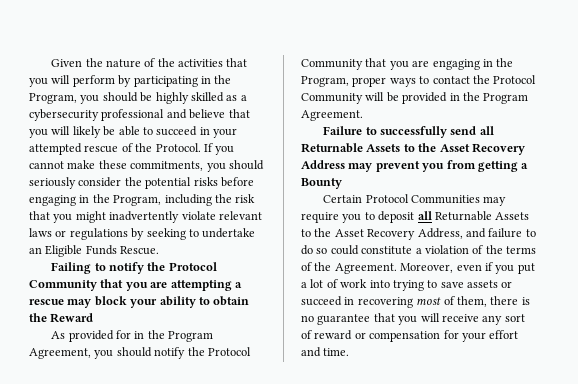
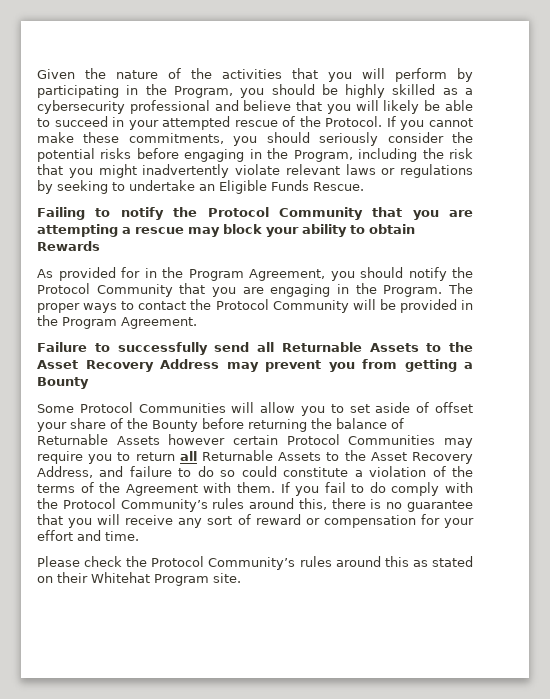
- Failing to notify the Protocol Community that you are attempting a rescue may block your ability to obtain the Reward
+ Failing to notify the Protocol Community that you are attempting a rescue may block your ability to obtain Rewards
- As provided for in the Program Agreement, you should notify the Protocol Community that you are engaging in the Program, proper ways to contact the Protocol Community will be provided in the Program Agreement.
+ As provided for in the Program Agreement, you should notify the Protocol Community that you are engaging in the Program. The proper ways to contact the Protocol Community will be provided in the Program Agreement.
- Certain Protocol Communities may require you to deposit all Returnable Assets to the Asset Recovery Address, and failure to do so could constitute a violation of the terms of the Agreement. Moreover, even if you put a lot of work into trying to save assets or succeed in recovering most of them, there is no guarantee that you will receive any sort of reward or compensation for your effort and time.
+ Some Protocol Communities will allow you to set aside of offset your share of the Bounty before returning the balance of Returnable Assets however certain Protocol Communities may require you to return all Returnable Assets to the Asset Recovery Address, and failure to do so could constitute a violation of the terms of the Agreement with them. If you fail to do comply with the Protocol Community’s rules around this, there is no guarantee that you will receive any sort of reward or compensation for your effort and time.
+ Please check the Protocol Community’s rules around this as stated on their Whitehat Program site.

